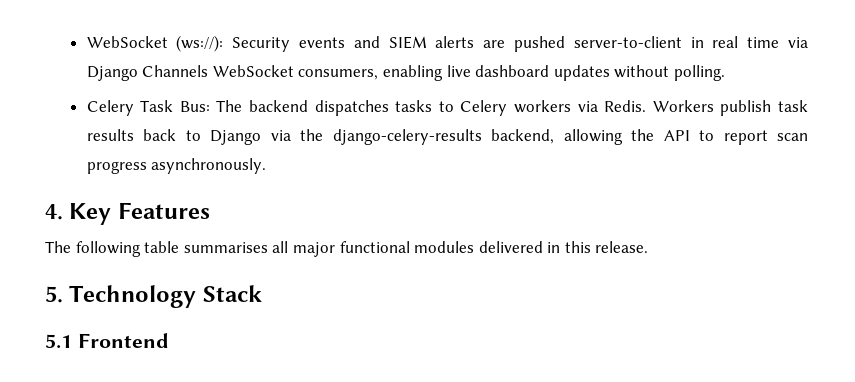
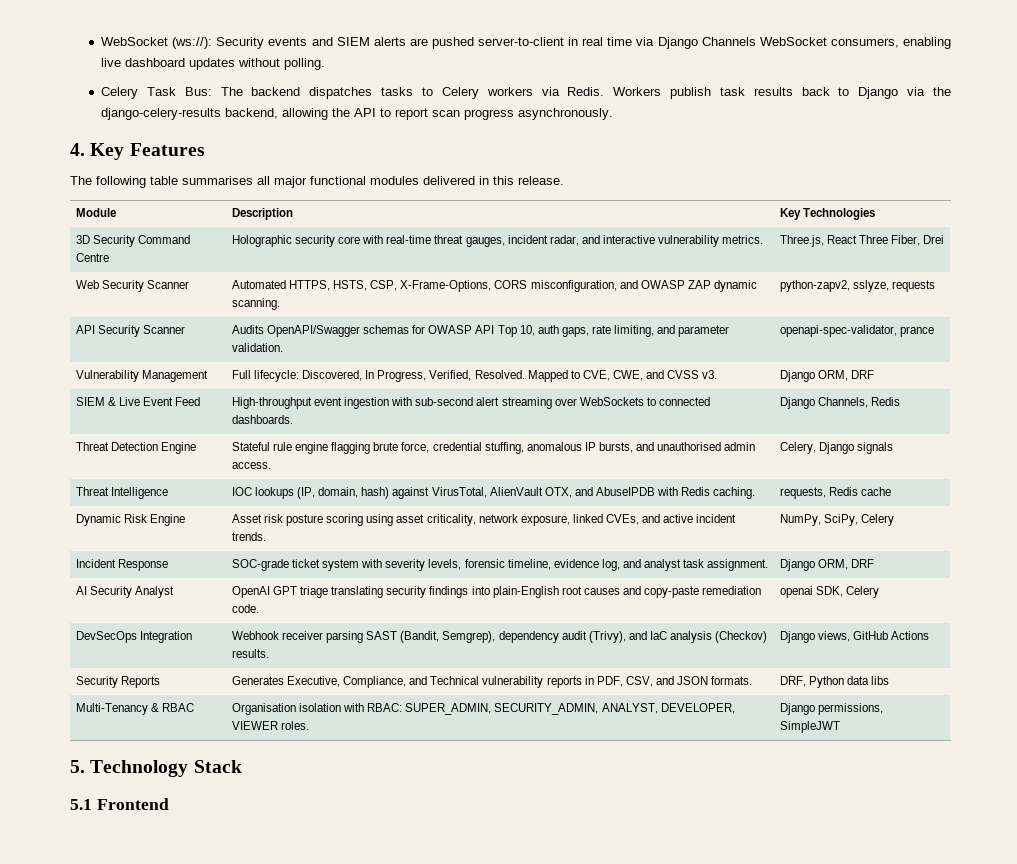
+ Module | Description | Key Technologies
+ 3D Security Command Centre | Holographic security core with real-time threat gauges, incident radar, and interactive vulnerability metrics. | Three.js, React Three Fiber, Drei
+ Web Security Scanner | Automated HTTPS, HSTS, CSP, X-Frame-Options, CORS misconfiguration, and OWASP ZAP dynamic scanning. | python-zapv2, sslyze, requests
+ API Security Scanner | Audits OpenAPI/Swagger schemas for OWASP API Top 10, auth gaps, rate limiting, and parameter validation. | openapi-spec-validator, prance
+ Vulnerability Management | Full lifecycle: Discovered, In Progress, Verified, Resolved. Mapped to CVE, CWE, and CVSS v3. | Django ORM, DRF
+ SIEM & Live Event Feed | High-throughput event ingestion with sub-second alert streaming over WebSockets to connected dashboards. | Django Channels, Redis
+ Threat Detection Engine | Stateful rule engine flagging brute force, credential stuffing, anomalous IP bursts, and unauthorised admin access. | Celery, Django signals
+ Threat Intelligence | IOC lookups (IP, domain, hash) against VirusTotal, AlienVault OTX, and AbuseIPDB with Redis caching. | requests, Redis cache
+ Dynamic Risk Engine | Asset risk posture scoring using asset criticality, network exposure, linked CVEs, and active incident trends. | NumPy, SciPy, Celery
+ Incident Response | SOC-grade ticket system with severity levels, forensic timeline, evidence log, and analyst task assignment. | Django ORM, DRF
+ AI Security Analyst | OpenAI GPT triage translating security findings into plain-English root causes and copy-paste remediation code. | openai SDK, Celery
+ DevSecOps Integration | Webhook receiver parsing SAST (Bandit, Semgrep), dependency audit (Trivy), and IaC analysis (Checkov) results. | Django views, GitHub Actions
+ Security Reports | Generates Executive, Compliance, and Technical vulnerability reports in PDF, CSV, and JSON formats. | DRF, Python data libs
+ Multi-Tenancy & RBAC | Organisation isolation with RBAC: SUPER_ADMIN, SECURITY_ADMIN, ANALYST, DEVELOPER, VIEWER roles. | Django permissions, SimpleJWT

